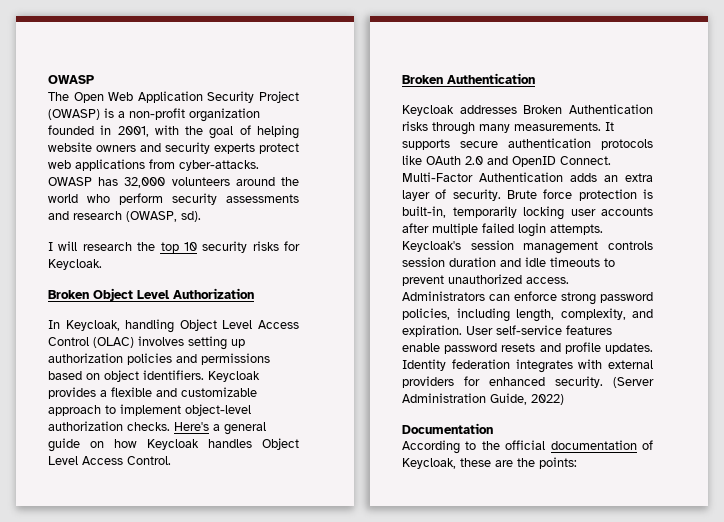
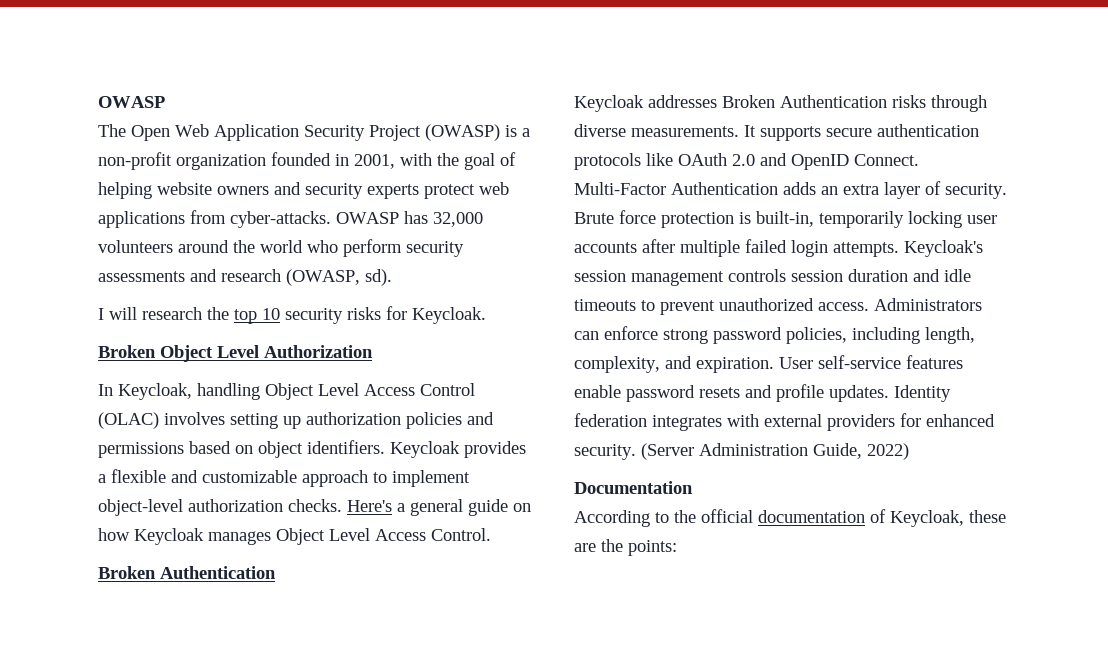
- Here's a general guide on how Keycloak handles Object Level Access Control.
+ Here's a general guide on how Keycloak manages Object Level Access Control.
- Keycloak addresses Broken Authentication risks through many measurements.
+ Keycloak addresses Broken Authentication risks through diverse measurements.

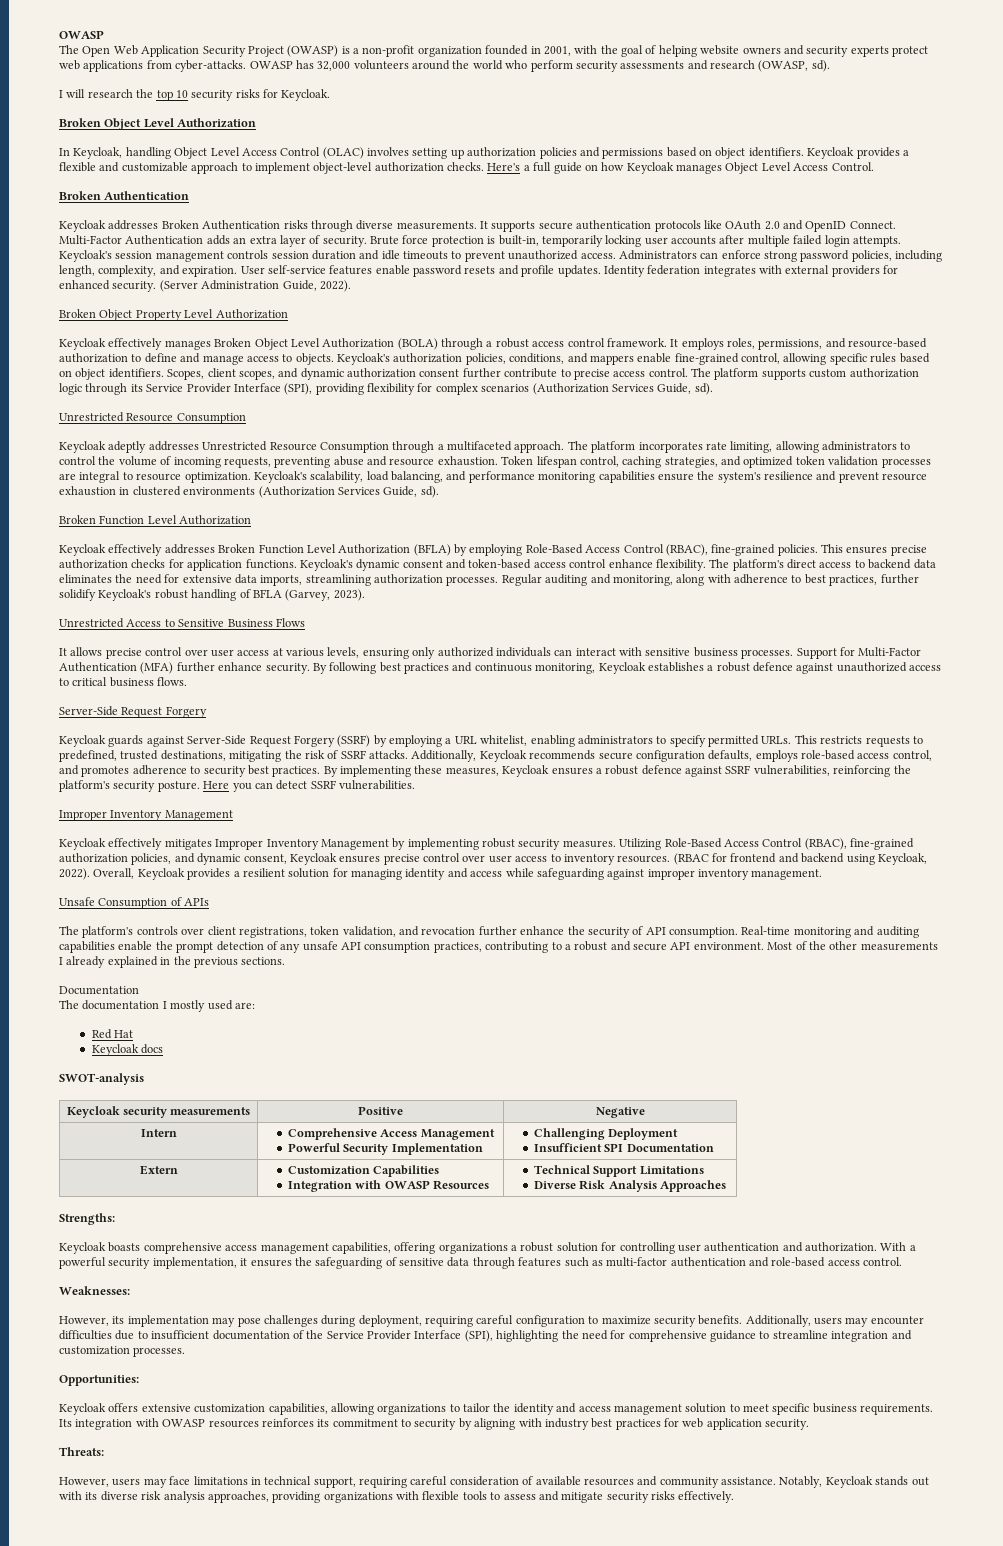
- Here's a general guide on how Keycloak manages Object Level Access Control.
+ Here's a full guide on how Keycloak manages Object Level Access Control.
- (Server Administration Guide, 2022)
+ (Server Administration Guide, 2022).
+ Broken Object Property Level Authorization
+ Keycloak effectively manages Broken Object Level Authorization (BOLA) through a robust access control framework. It employs roles, permissions, and resource-based authorization to define and manage access to objects. Keycloak's authorization policies, conditions, and mappers enable fine-grained control, allowing specific rules based on object identifiers. Scopes, client scopes, and dynamic authorization consent further contribute to precise access control. The platform supports custom authorization logic through its Service Provider Interface (SPI), providing flexibility for complex scenarios (Authorization Services Guide, sd).
+ Unrestricted Resource Consumption
+ Keycloak adeptly addresses Unrestricted Resource Consumption through a multifaceted approach. The platform incorporates rate limiting, allowing administrators to control the volume of incoming requests, preventing abuse and resource exhaustion. Token lifespan control, caching strategies, and optimized token validation processes are integral to resource optimization. Keycloak's scalability, load balancing, and performance monitoring capabilities ensure the system's resilience and prevent resource exhaustion in clustered environments (Authorization Services Guide, sd).
+ Broken Function Level Authorization
+ Keycloak effectively addresses Broken Function Level Authorization (BFLA) by employing Role-Based Access Control (RBAC), fine-grained policies. This ensures precise authorization checks for application functions. Keycloak's dynamic consent and token-based access control enhance flexibility. The platform's direct access to backend data eliminates the need for extensive data imports, streamlining authorization processes. Regular auditing and monitoring, along with adherence to best practices, further solidify Keycloak's robust handling of BFLA (Garvey, 2023).
+ Unrestricted Access to Sensitive Business Flows
+ It allows precise control over user access at various levels, ensuring only authorized individuals can interact with sensitive business processes. Support for Multi-Factor Authentication (MFA) further enhance security. By following best practices and continuous monitoring, Keycloak establishes a robust defence against unauthorized access to critical business flows.
+ Server-Side Request Forgery
+ Keycloak guards against Server-Side Request Forgery (SSRF) by employing a URL whitelist, enabling administrators to specify permitted URLs. This restricts requests to predefined, trusted destinations, mitigating the risk of SSRF attacks. Additionally, Keycloak recommends secure configuration defaults, employs role-based access control, and promotes adherence to security best practices. By implementing these measures, Keycloak ensures a robust defence against SSRF vulnerabilities, reinforcing the platform's security posture. Here you can detect SSRF vulnerabilities.
+ Improper Inventory Management
+ Keycloak effectively mitigates Improper Inventory Management by implementing robust security measures. Utilizing Role-Based Access Control (RBAC), fine-grained authorization policies, and dynamic consent, Keycloak ensures precise control over user access to inventory resources. (RBAC for frontend and backend using Keycloak, 2022). Overall, Keycloak provides a resilient solution for managing identity and access while safeguarding against improper inventory management.
+ Unsafe Consumption of APIs
+ The platform's controls over client registrations, token validation, and revocation further enhance the security of API consumption. Real-time monitoring and auditing capabilities enable the prompt detection of any unsafe API consumption practices, contributing to a robust and secure API environment. Most of the other measurements I already explained in the previous sections.
  Documentation
- According to the official documentation of Keycloak, these are the points:
+ The documentation I mostly used are:
+ Red Hat
+ Keycloak docs
+ SWOT-analysis
+ Keycloak security measurements | Positive | Negative
+ Intern | Comprehensive Access Management
+ Powerful Security Implementation | Challenging Deployment
+ Insufficient SPI Documentation
+ Extern | Customization Capabilities
+ Integration with OWASP Resources | Technical Support Limitations
+ Diverse Risk Analysis Approaches
+ Strengths:
+ Keycloak boasts comprehensive access management capabilities, offering organizations a robust solution for controlling user authentication and authorization. With a powerful security implementation, it ensures the safeguarding of sensitive data through features such as multi-factor authentication and role-based access control.
+ Weaknesses:
+ However, its implementation may pose challenges during deployment, requiring careful configuration to maximize security benefits. Additionally, users may encounter difficulties due to insufficient documentation of the Service Provider Interface (SPI), highlighting the need for comprehensive guidance to streamline integration and customization processes.
+ Opportunities:
+ Keycloak offers extensive customization capabilities, allowing organizations to tailor the identity and access management solution to meet specific business requirements. Its integration with OWASP resources reinforces its commitment to security by aligning with industry best practices for web application security.
+ Threats:
+ However, users may face limitations in technical support, requiring careful consideration of available resources and community assistance. Notably, Keycloak stands out with its diverse risk analysis approaches, providing organizations with flexible tools to assess and mitigate security risks effectively.

